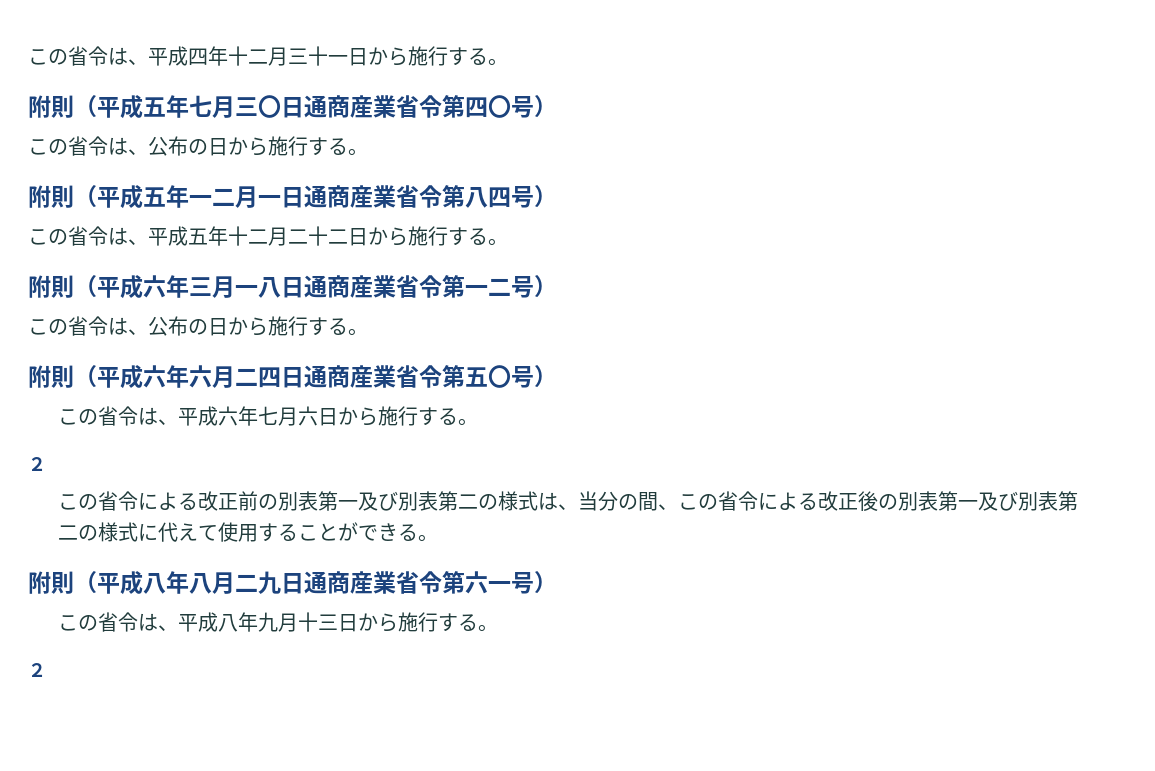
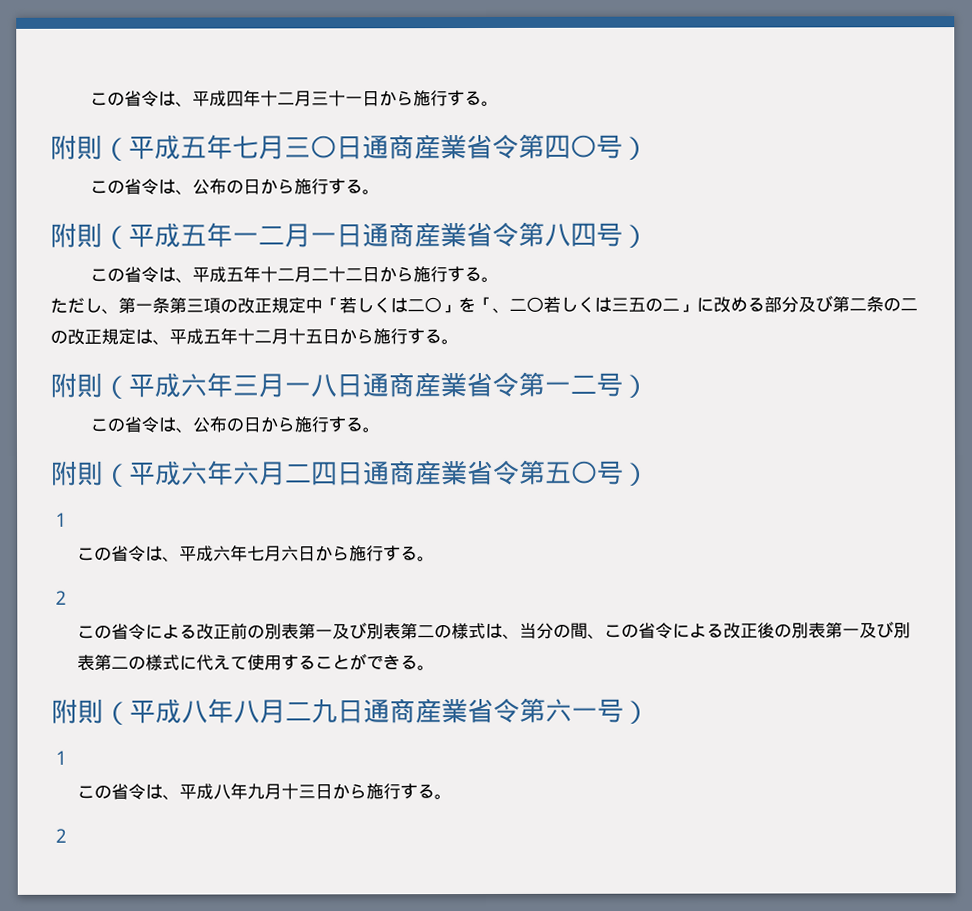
+ ただし、第一条第三項の改正規定中「若しくは二〇」を「、二〇若しくは三五の二」に改める部分及び第二条の二の改正規定は、平成五年十二月十五日から施行する。
  附則（平成六年六月二四日通商産業省令第五〇号）
+ １
  附則（平成八年八月二九日通商産業省令第六一号）
+ １

